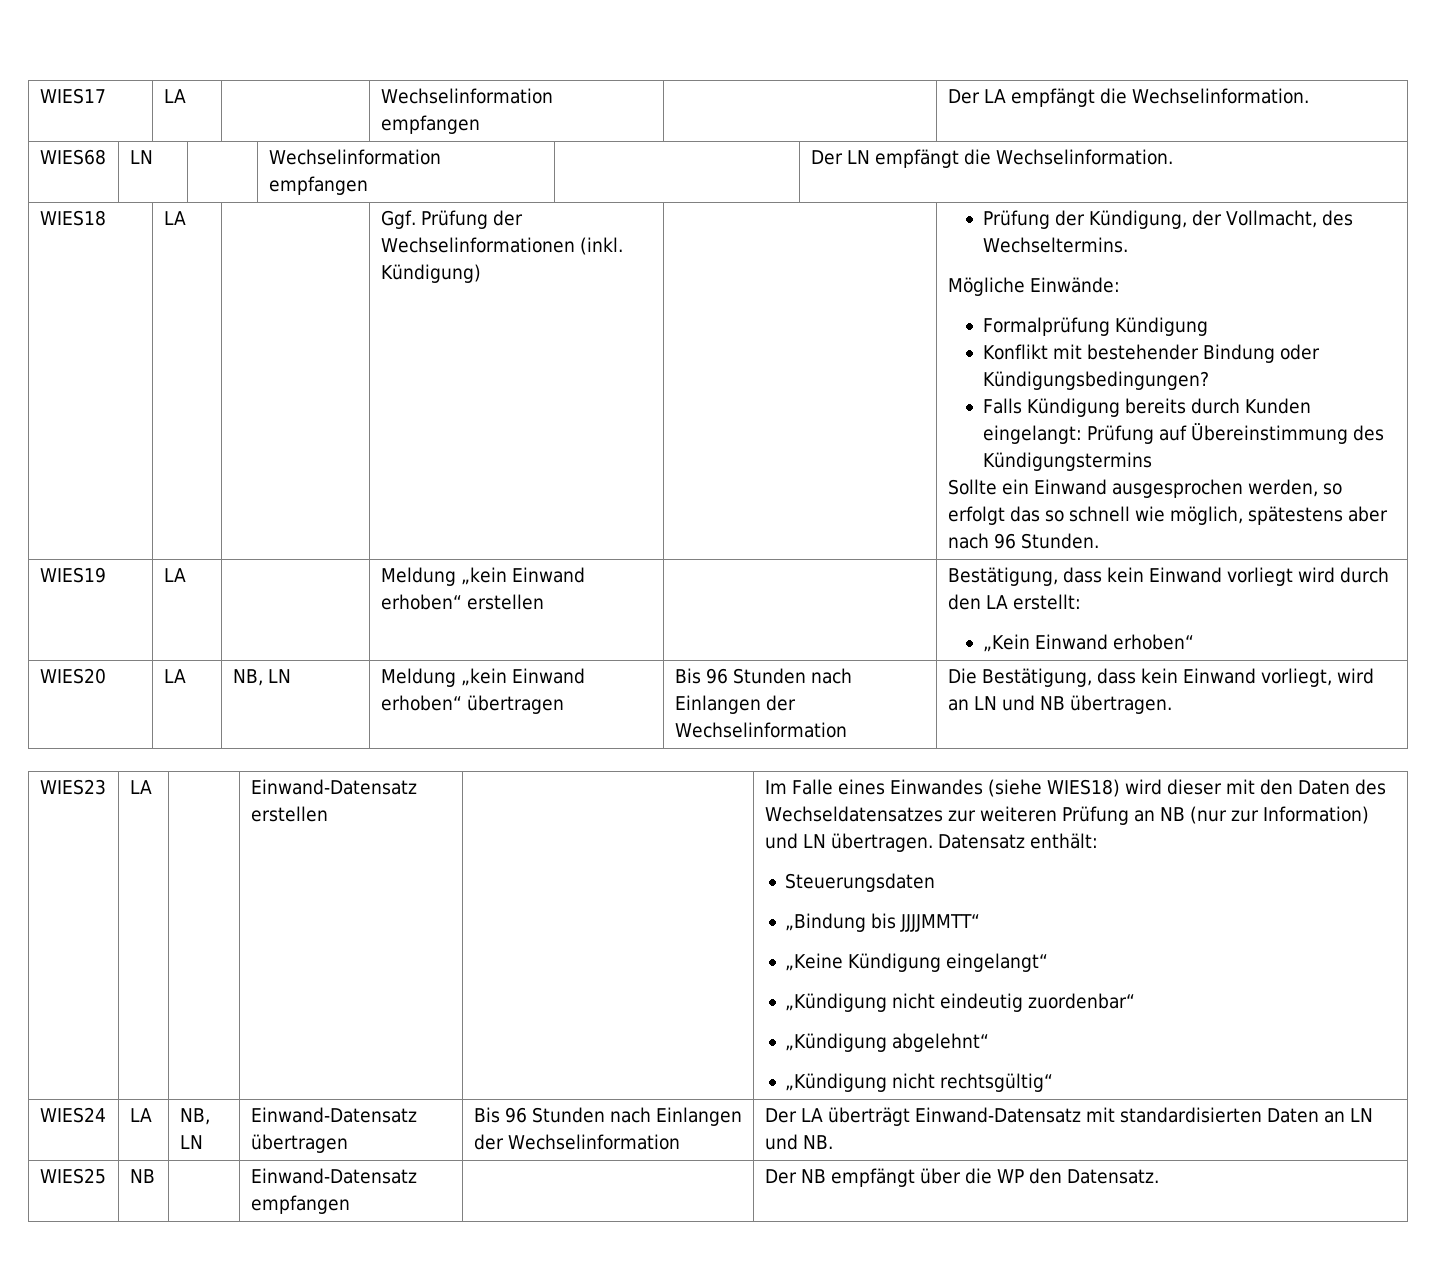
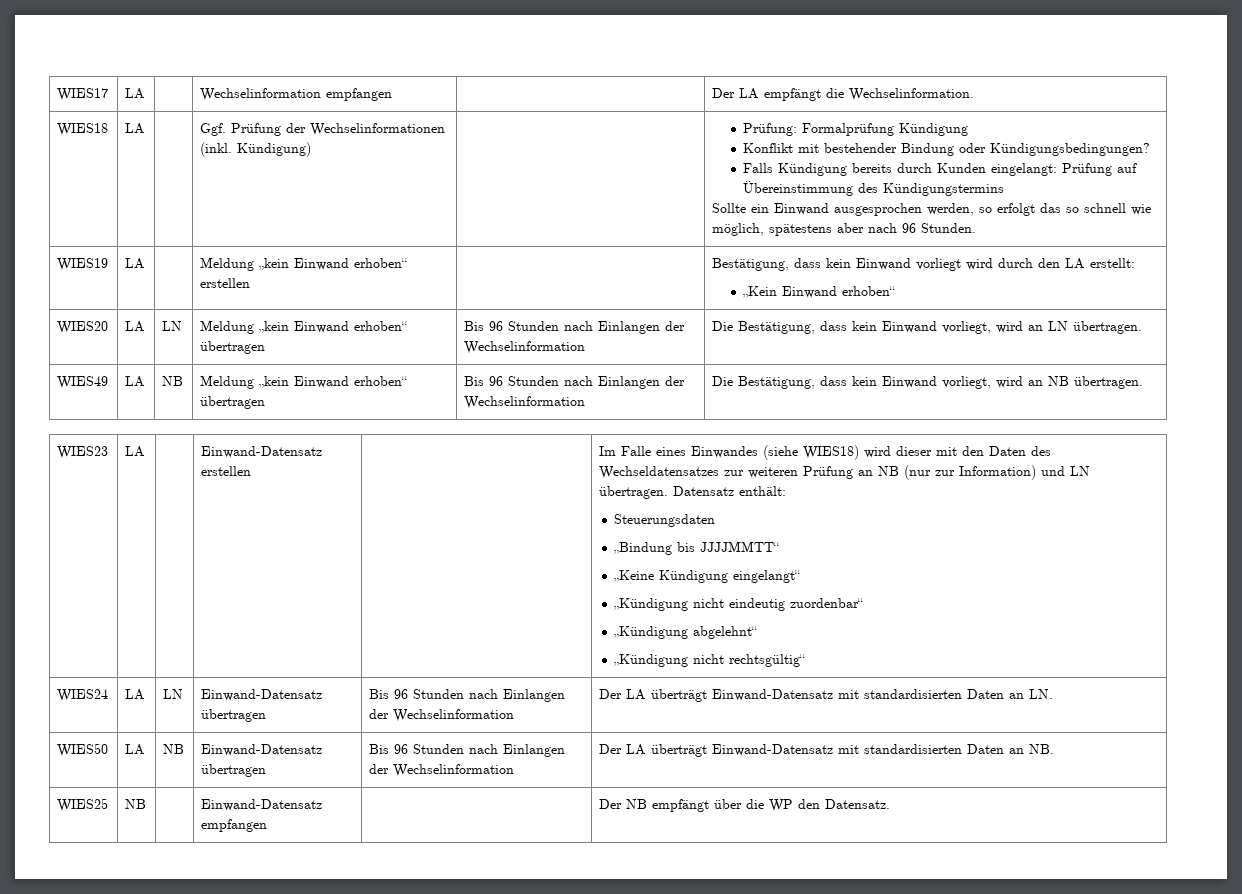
- WIES68 | LN | | Wechselinformation empfangen | | Der LN empfängt die Wechselinformation.
- Prüfung der Kündigung, der Vollmacht, des Wechseltermins.
- Mögliche Einwände:
- Formalprüfung Kündigung
+ Prüfung: Formalprüfung Kündigung
- WIES20 | LA | NB, LN | Meldung „kein Einwand erhoben“ übertragen | Bis 96 Stunden nach Einlangen der Wechselinformation | Die Bestätigung, dass kein Einwand vorliegt, wird an LN und NB übertragen.
+ WIES20 | LA | LN | Meldung „kein Einwand erhoben“ übertragen | Bis 96 Stunden nach Einlangen der Wechselinformation | Die Bestätigung, dass kein Einwand vorliegt, wird an LN übertragen.
+ WIES49 | LA | NB | Meldung „kein Einwand erhoben“ übertragen | Bis 96 Stunden nach Einlangen der Wechselinformation | Die Bestätigung, dass kein Einwand vorliegt, wird an NB übertragen.
- WIES24 | LA | NB, LN | Einwand-Datensatz übertragen | Bis 96 Stunden nach Einlangen der Wechselinformation | Der LA überträgt Einwand-Datensatz mit standardisierten Daten an LN und NB.
+ WIES24 | LA | LN | Einwand-Datensatz übertragen | Bis 96 Stunden nach Einlangen der Wechselinformation | Der LA überträgt Einwand-Datensatz mit standardisierten Daten an LN.
+ WIES50 | LA | NB | Einwand-Datensatz übertragen | Bis 96 Stunden nach Einlangen der Wechselinformation | Der LA überträgt Einwand-Datensatz mit standardisierten Daten an NB.

